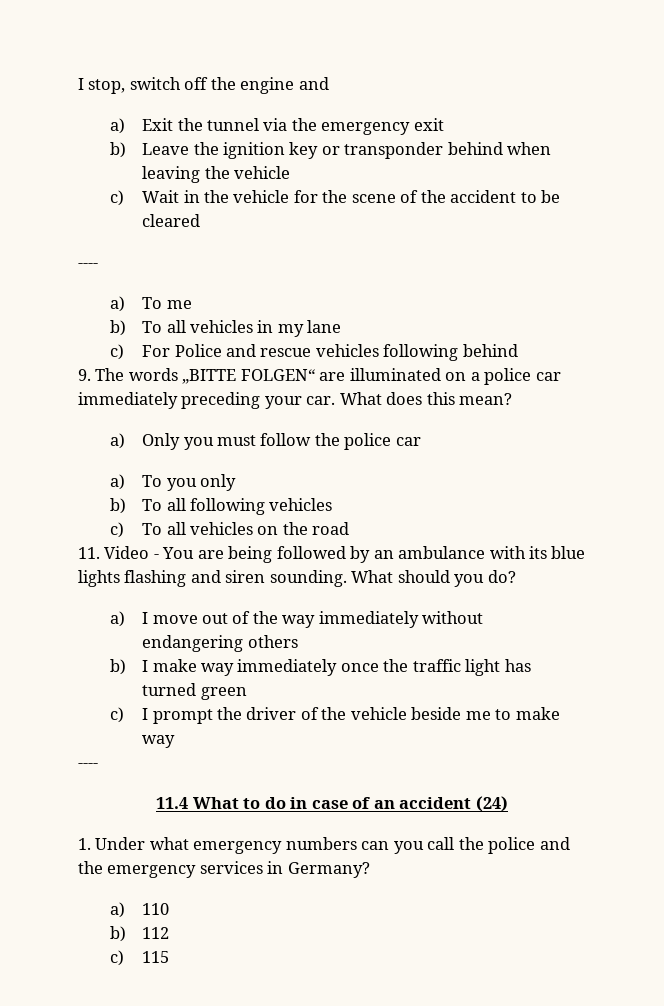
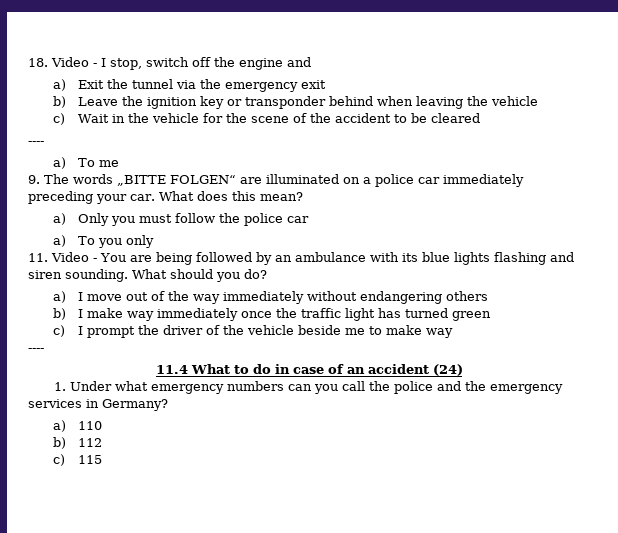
- I stop, switch off the engine and
+ 18. Video - I stop, switch off the engine and
- b) To all vehicles in my lane
- c) For Police and rescue vehicles following behind
- b) To all following vehicles
- c) To all vehicles on the road

